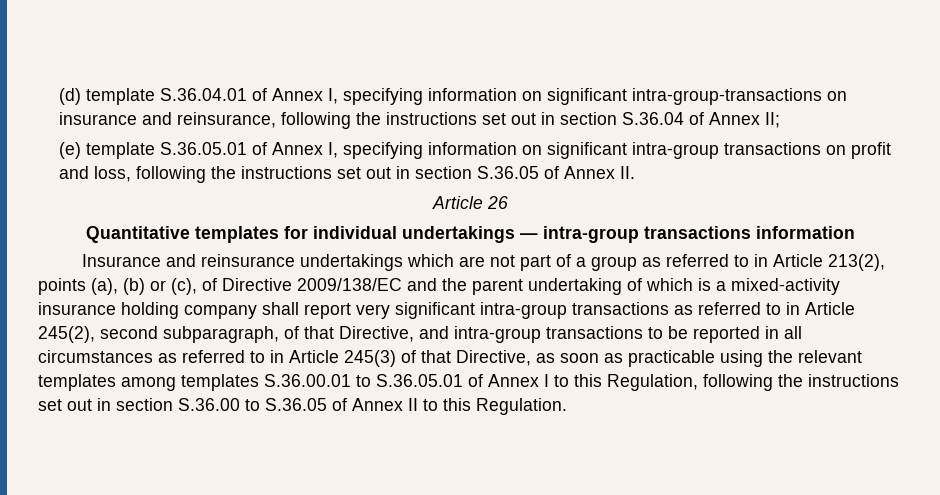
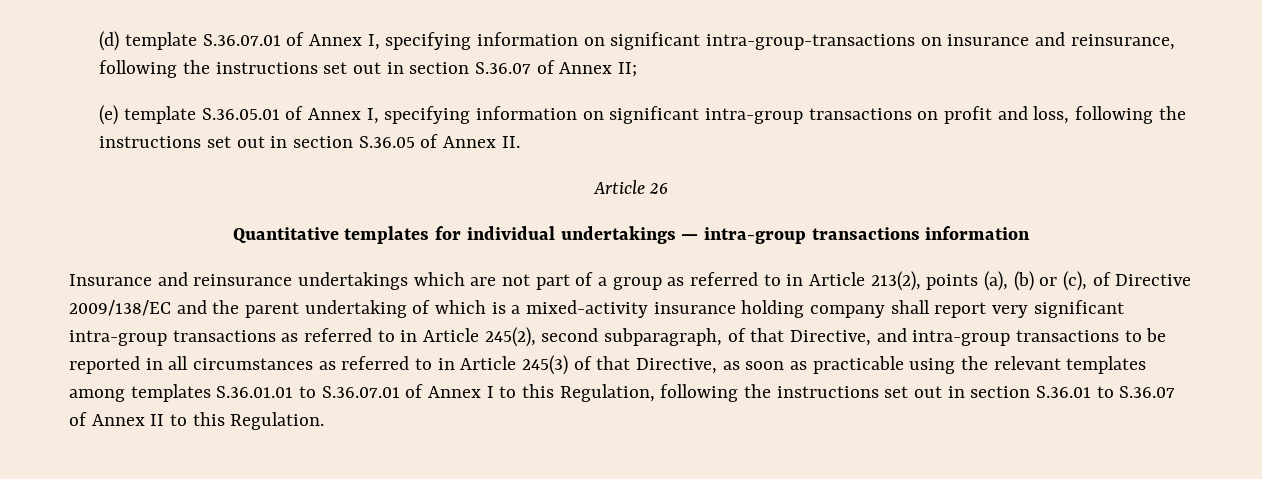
- (d) template S.36.04.01 of Annex I, specifying information on significant intra-group-transactions on insurance and reinsurance, following the instructions set out in section S.36.04 of Annex II;
+ (d) template S.36.07.01 of Annex I, specifying information on significant intra-group-transactions on insurance and reinsurance, following the instructions set out in section S.36.07 of Annex II;
- Insurance and reinsurance undertakings which are not part of a group as referred to in Article 213(2), points (a), (b) or (c), of Directive 2009/138/EC and the parent undertaking of which is a mixed-activity insurance holding company shall report very significant intra-group transactions as referred to in Article 245(2), second subparagraph, of that Directive, and intra-group transactions to be reported in all circumstances as referred to in Article 245(3) of that Directive, as soon as practicable using the relevant templates among templates S.36.00.01 to S.36.05.01 of Annex I to this Regulation, following the instructions set out in section S.36.00 to S.36.05 of Annex II to this Regulation.
+ Insurance and reinsurance undertakings which are not part of a group as referred to in Article 213(2), points (a), (b) or (c), of Directive 2009/138/EC and the parent undertaking of which is a mixed-activity insurance holding company shall report very significant intra-group transactions as referred to in Article 245(2), second subparagraph, of that Directive, and intra-group transactions to be reported in all circumstances as referred to in Article 245(3) of that Directive, as soon as practicable using the relevant templates among templates S.36.01.01 to S.36.07.01 of Annex I to this Regulation, following the instructions set out in section S.36.01 to S.36.07 of Annex II to this Regulation.

